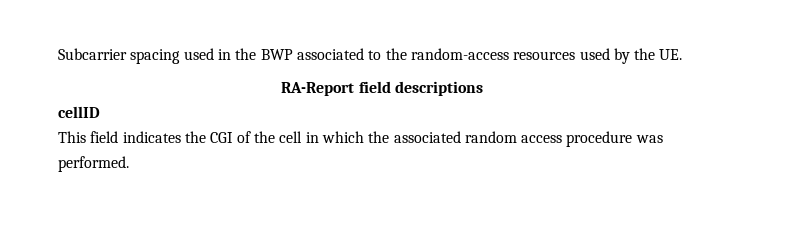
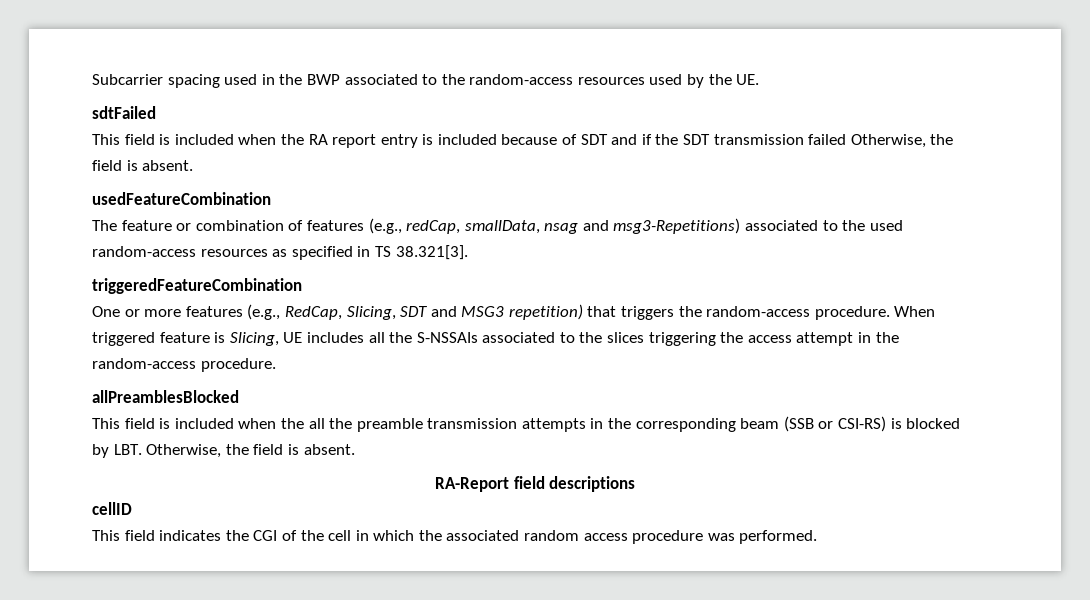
+ sdtFailed
+ This field is included when the RA report entry is included because of SDT and if the SDT transmission failed Otherwise, the field is absent.
+ usedFeatureCombination
+ The feature or combination of features (e.g., redCap, smallData, nsag and msg3-Repetitions) associated to the used random-access resources as specified in TS 38.321[3].
+ triggeredFeatureCombination
+ One or more features (e.g., RedCap, Slicing, SDT and MSG3 repetition) that triggers the random-access procedure. When triggered feature is Slicing, UE includes all the S-NSSAIs associated to the slices triggering the access attempt in the random-access procedure.
+ allPreamblesBlocked
+ This field is included when the all the preamble transmission attempts in the corresponding beam (SSB or CSI-RS) is blocked by LBT. Otherwise, the field is absent.

